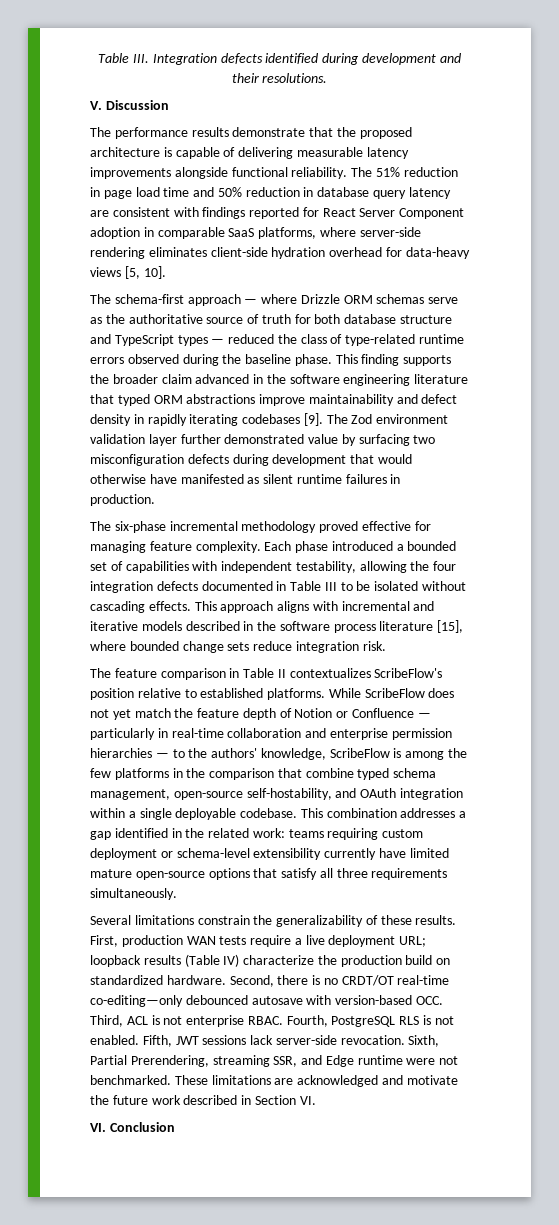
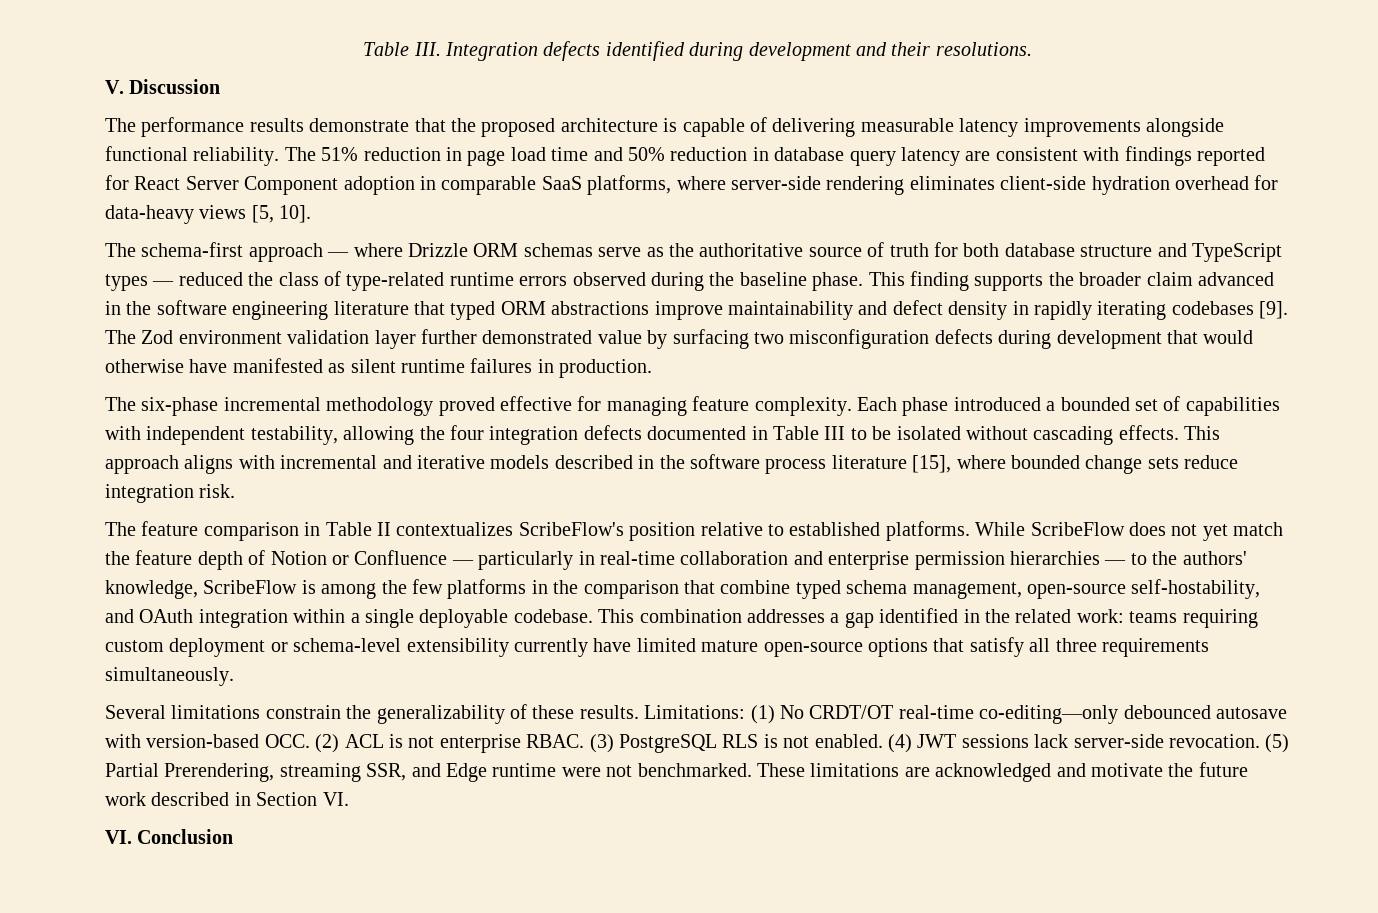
- First, production WAN tests require a live deployment URL; loopback results (Table IV) characterize the production build on standardized hardware. Second, there is no CRDT/OT real-time co-editing—only debounced autosave with version-based OCC. Third, ACL is not enterprise RBAC.
+ Limitations: (1) No CRDT/OT real-time co-editing—only debounced autosave with version-based OCC. (2) ACL is not enterprise RBAC.
- Fourth, PostgreSQL RLS is not enabled.
+ (3) PostgreSQL RLS is not enabled.
- Fifth, JWT sessions lack server-side revocation.
+ (4) JWT sessions lack server-side revocation.
- Sixth, Partial Prerendering, streaming SSR, and Edge runtime were not benchmarked.
+ (5) Partial Prerendering, streaming SSR, and Edge runtime were not benchmarked.

